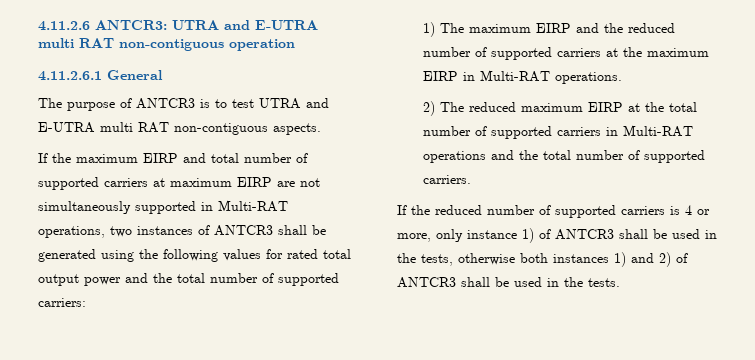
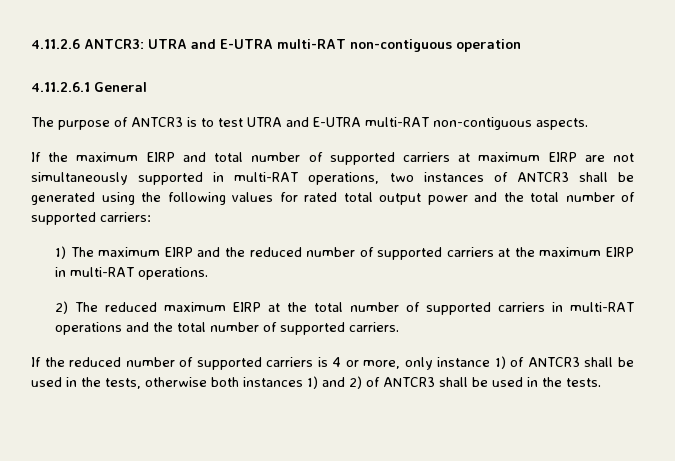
- 4.11.2.6 ANTCR3: UTRA and E-UTRA multi RAT non-contiguous operation
+ 4.11.2.6 ANTCR3: UTRA and E-UTRA multi-RAT non-contiguous operation
- The purpose of ANTCR3 is to test UTRA and E-UTRA multi RAT non-contiguous aspects.
+ The purpose of ANTCR3 is to test UTRA and E-UTRA multi-RAT non-contiguous aspects.
- If the maximum EIRP and total number of supported carriers at maximum EIRP are not simultaneously supported in Multi-RAT operations, two instances of ANTCR3 shall be generated using the following values for rated total output power and the total number of supported carriers:
+ If the maximum EIRP and total number of supported carriers at maximum EIRP are not simultaneously supported in multi-RAT operations, two instances of ANTCR3 shall be generated using the following values for rated total output power and the total number of supported carriers:
- 1) The maximum EIRP and the reduced number of supported carriers at the maximum EIRP in Multi-RAT operations.
+ 1) The maximum EIRP and the reduced number of supported carriers at the maximum EIRP in multi-RAT operations.
- 2) The reduced maximum EIRP at the total number of supported carriers in Multi-RAT operations and the total number of supported carriers.
+ 2) The reduced maximum EIRP at the total number of supported carriers in multi-RAT operations and the total number of supported carriers.

